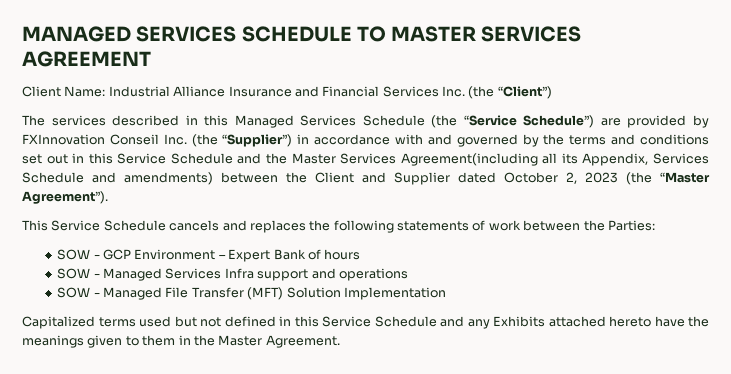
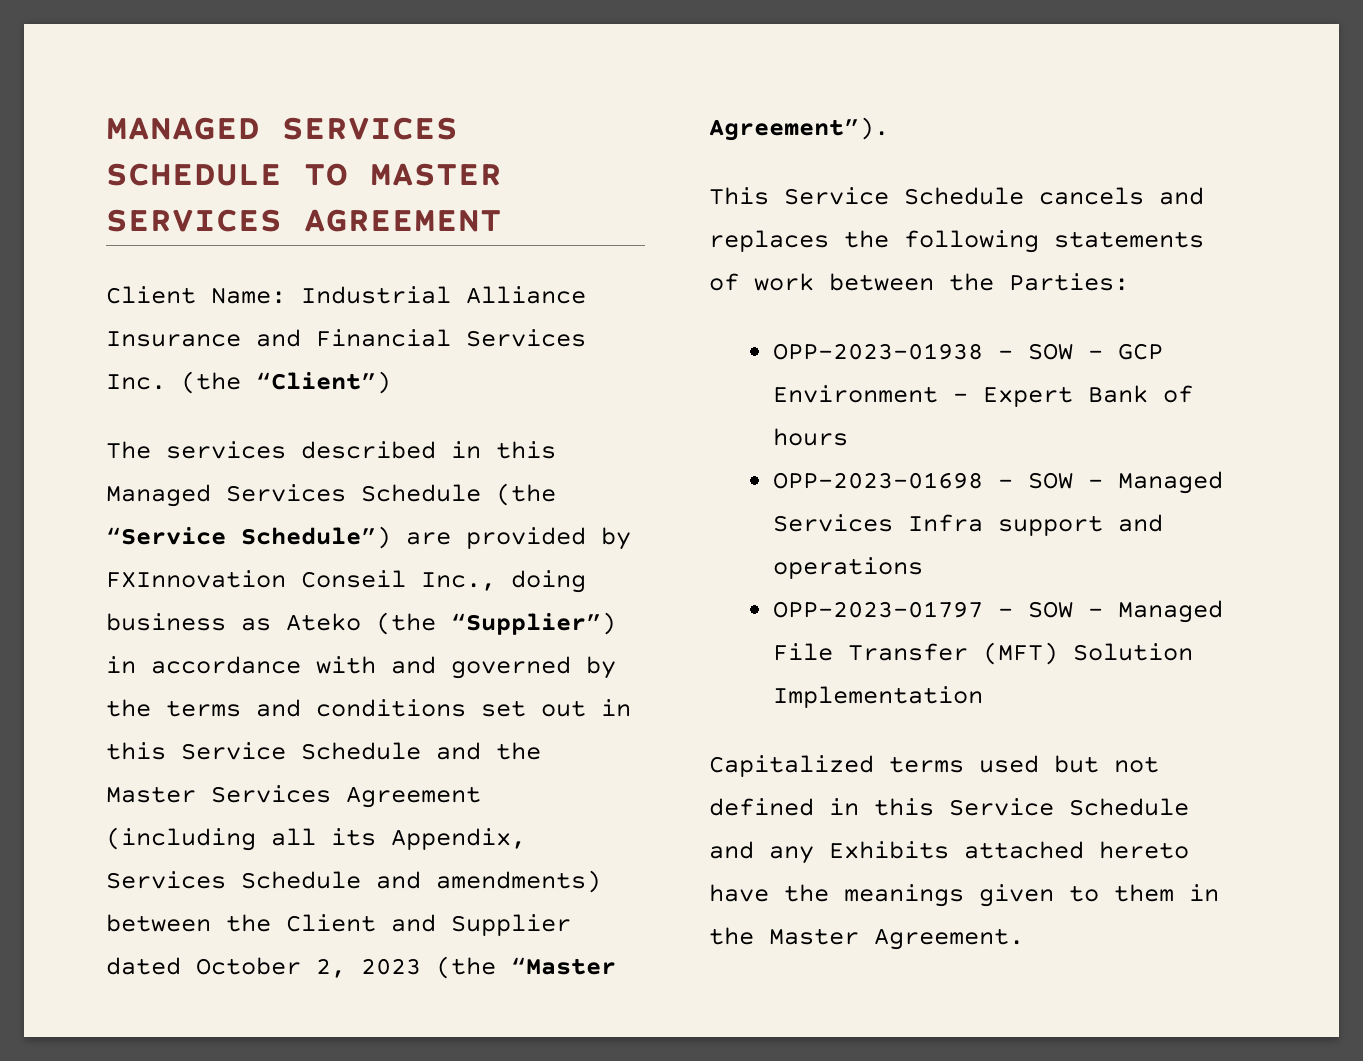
- The services described in this Managed Services Schedule (the “Service Schedule”) are provided by FXInnovation Conseil Inc. (the “Supplier”) in accordance with and governed by the terms and conditions set out in this Service Schedule and the Master Services Agreement(including all its Appendix, Services Schedule and amendments) between the Client and Supplier dated October 2, 2023 (the “Master Agreement”).
+ The services described in this Managed Services Schedule (the “Service Schedule”) are provided by FXInnovation Conseil Inc., doing business as Ateko (the “Supplier”) in accordance with and governed by the terms and conditions set out in this Service Schedule and the Master Services Agreement (including all its Appendix, Services Schedule and amendments) between the Client and Supplier dated October 2, 2023 (the “Master Agreement”).
- SOW - GCP Environment – Expert Bank of hours
+ OPP-2023-01938 – SOW - GCP Environment – Expert Bank of hours
- SOW - Managed Services Infra support and operations
+ OPP-2023-01698 – SOW - Managed Services Infra support and operations
- SOW - Managed File Transfer (MFT) Solution Implementation
+ OPP-2023-01797 – SOW - Managed File Transfer (MFT) Solution Implementation

